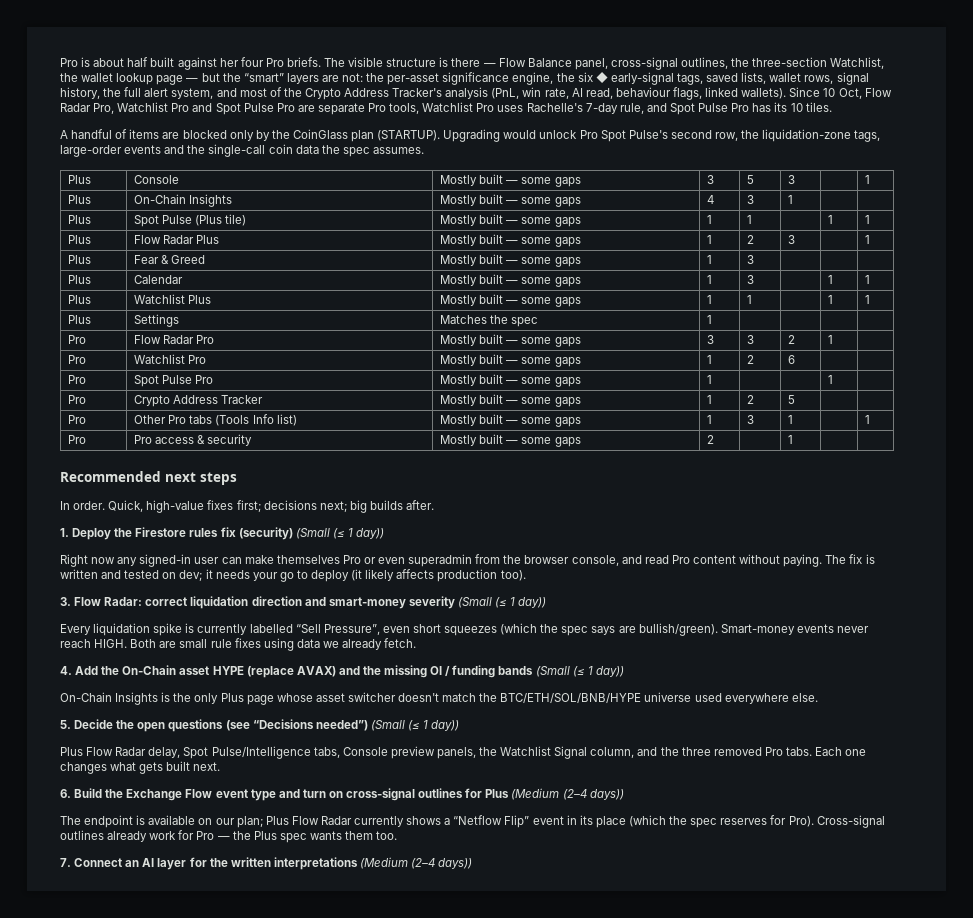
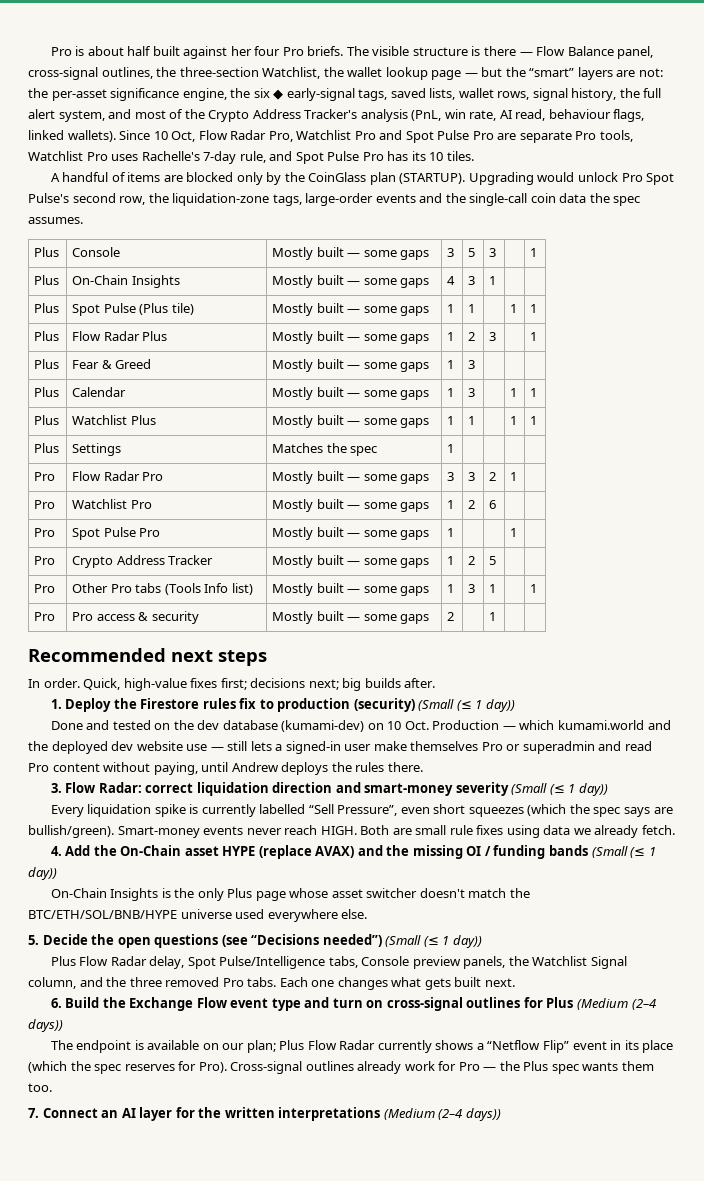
- 1. Deploy the Firestore rules fix (security) (Small (≤ 1 day))
+ 1. Deploy the Firestore rules fix to production (security) (Small (≤ 1 day))
- Right now any signed-in user can make themselves Pro or even superadmin from the browser console, and read Pro content without paying. The fix is written and tested on dev; it needs your go to deploy (it likely affects production too).
+ Done and tested on the dev database (kumami-dev) on 10 Oct. Production — which kumami.world and the deployed dev website use — still lets a signed-in user make themselves Pro or superadmin and read Pro content without paying, until Andrew deploys the rules there.

